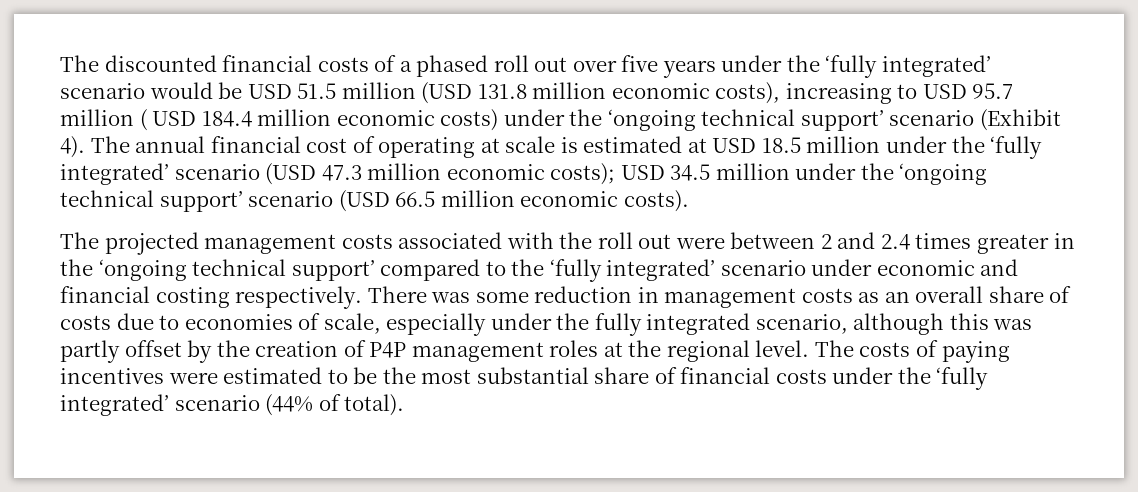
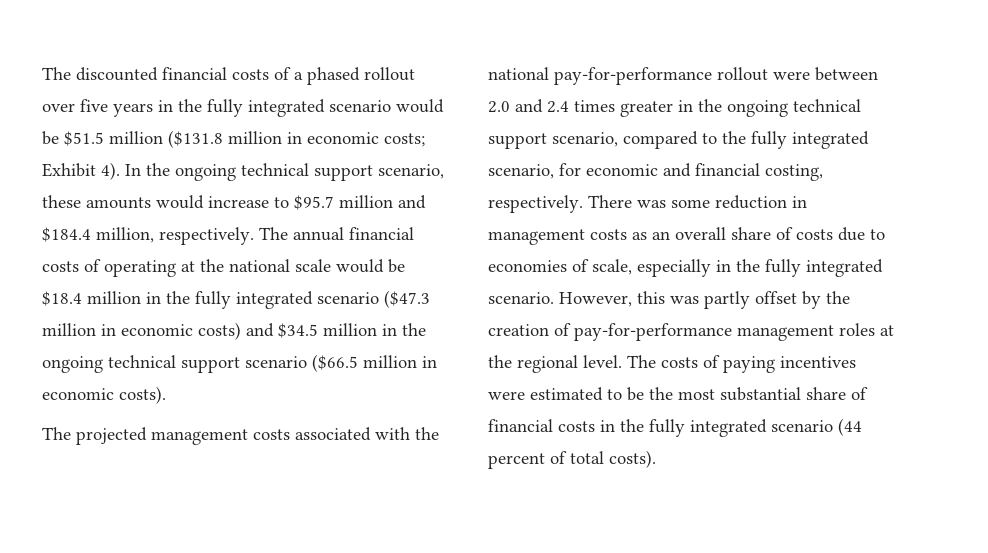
- The discounted financial costs of a phased roll out over five years under the ‘fully integrated’ scenario would be USD 51.5 million (USD 131.8 million economic costs), increasing to USD 95.7 million ( USD 184.4 million economic costs) under the ‘ongoing technical support’ scenario (Exhibit 4).
+ The discounted financial costs of a phased rollout over five years in the fully integrated scenario would be $51.5 million ($131.8 million in economic costs; Exhibit 4). In the ongoing technical support scenario, these amounts would increase to $95.7 million and $184.4 million, respectively.
- The annual financial cost of operating at scale is estimated at USD 18.5 million under the ‘fully integrated’ scenario (USD 47.3 million economic costs); USD 34.5 million under the ‘ongoing technical support’ scenario (USD 66.5 million economic costs).
+ The annual financial costs of operating at the national scale would be $18.4 million in the fully integrated scenario ($47.3 million in economic costs) and $34.5 million in the ongoing technical support scenario ($66.5 million in economic costs).
- The projected management costs associated with the roll out were between 2 and 2.4 times greater in the ‘ongoing technical support’ compared to the ‘fully integrated’ scenario under economic and financial costing respectively.
+ The projected management costs associated with the national pay-for-performance rollout were between 2.0 and 2.4 times greater in the ongoing technical support scenario, compared to the fully integrated scenario, for economic and financial costing, respectively.
- There was some reduction in management costs as an overall share of costs due to economies of scale, especially under the fully integrated scenario, although this was partly offset by the creation of P4P management roles at the regional level.
+ There was some reduction in management costs as an overall share of costs due to economies of scale, especially in the fully integrated scenario. However, this was partly offset by the creation of pay-for-performance management roles at the regional level.
- The costs of paying incentives were estimated to be the most substantial share of financial costs under the ‘fully integrated’ scenario (44% of total).
+ The costs of paying incentives were estimated to be the most substantial share of financial costs in the fully integrated scenario (44 percent of total costs).

